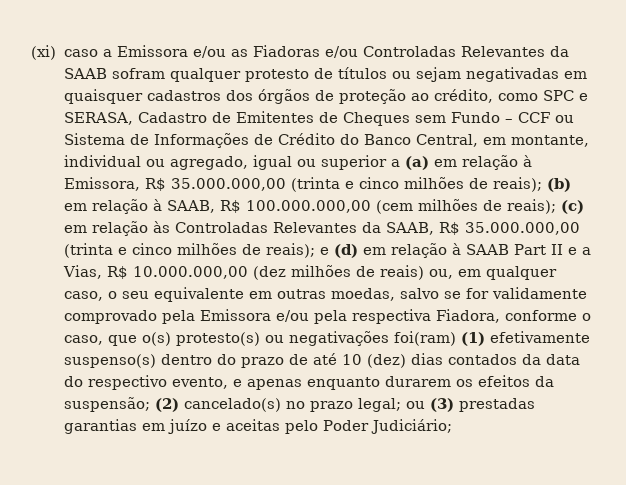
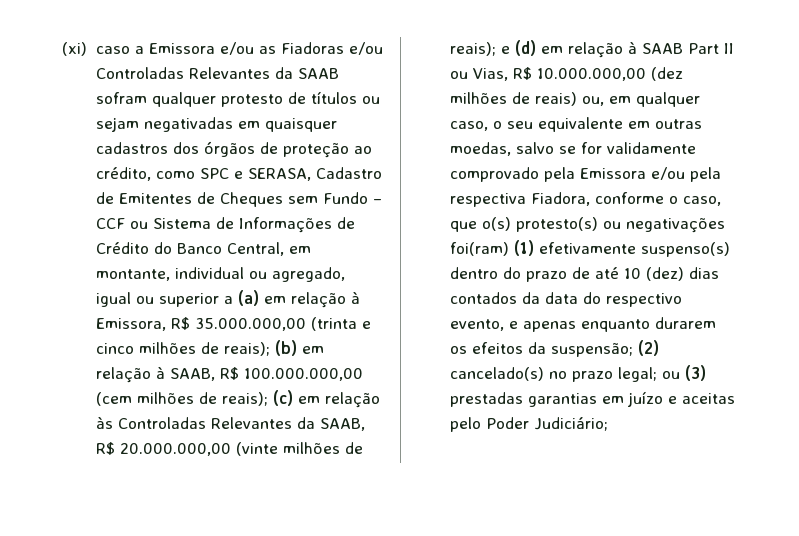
- (c) em relação às Controladas Relevantes da SAAB, R$ 35.000.000,00 (trinta e cinco milhões de reais);
+ (c) em relação às Controladas Relevantes da SAAB, R$ 20.000.000,00 (vinte milhões de reais);
- e (d) em relação à SAAB Part II e a Vias, R$ 10.000.000,00 (dez milhões de reais) ou, em qualquer caso, o seu equivalente em outras moedas, salvo se for validamente comprovado pela Emissora e/ou pela respectiva Fiadora, conforme o caso, que o(s) protesto(s) ou negativações foi(ram) (1) efetivamente suspenso(s) dentro do prazo de até 10 (dez) dias contados da data do respectivo evento, e apenas enquanto durarem os efeitos da suspensão;
+ e (d) em relação à SAAB Part II ou Vias, R$ 10.000.000,00 (dez milhões de reais) ou, em qualquer caso, o seu equivalente em outras moedas, salvo se for validamente comprovado pela Emissora e/ou pela respectiva Fiadora, conforme o caso, que o(s) protesto(s) ou negativações foi(ram) (1) efetivamente suspenso(s) dentro do prazo de até 10 (dez) dias contados da data do respectivo evento, e apenas enquanto durarem os efeitos da suspensão;

